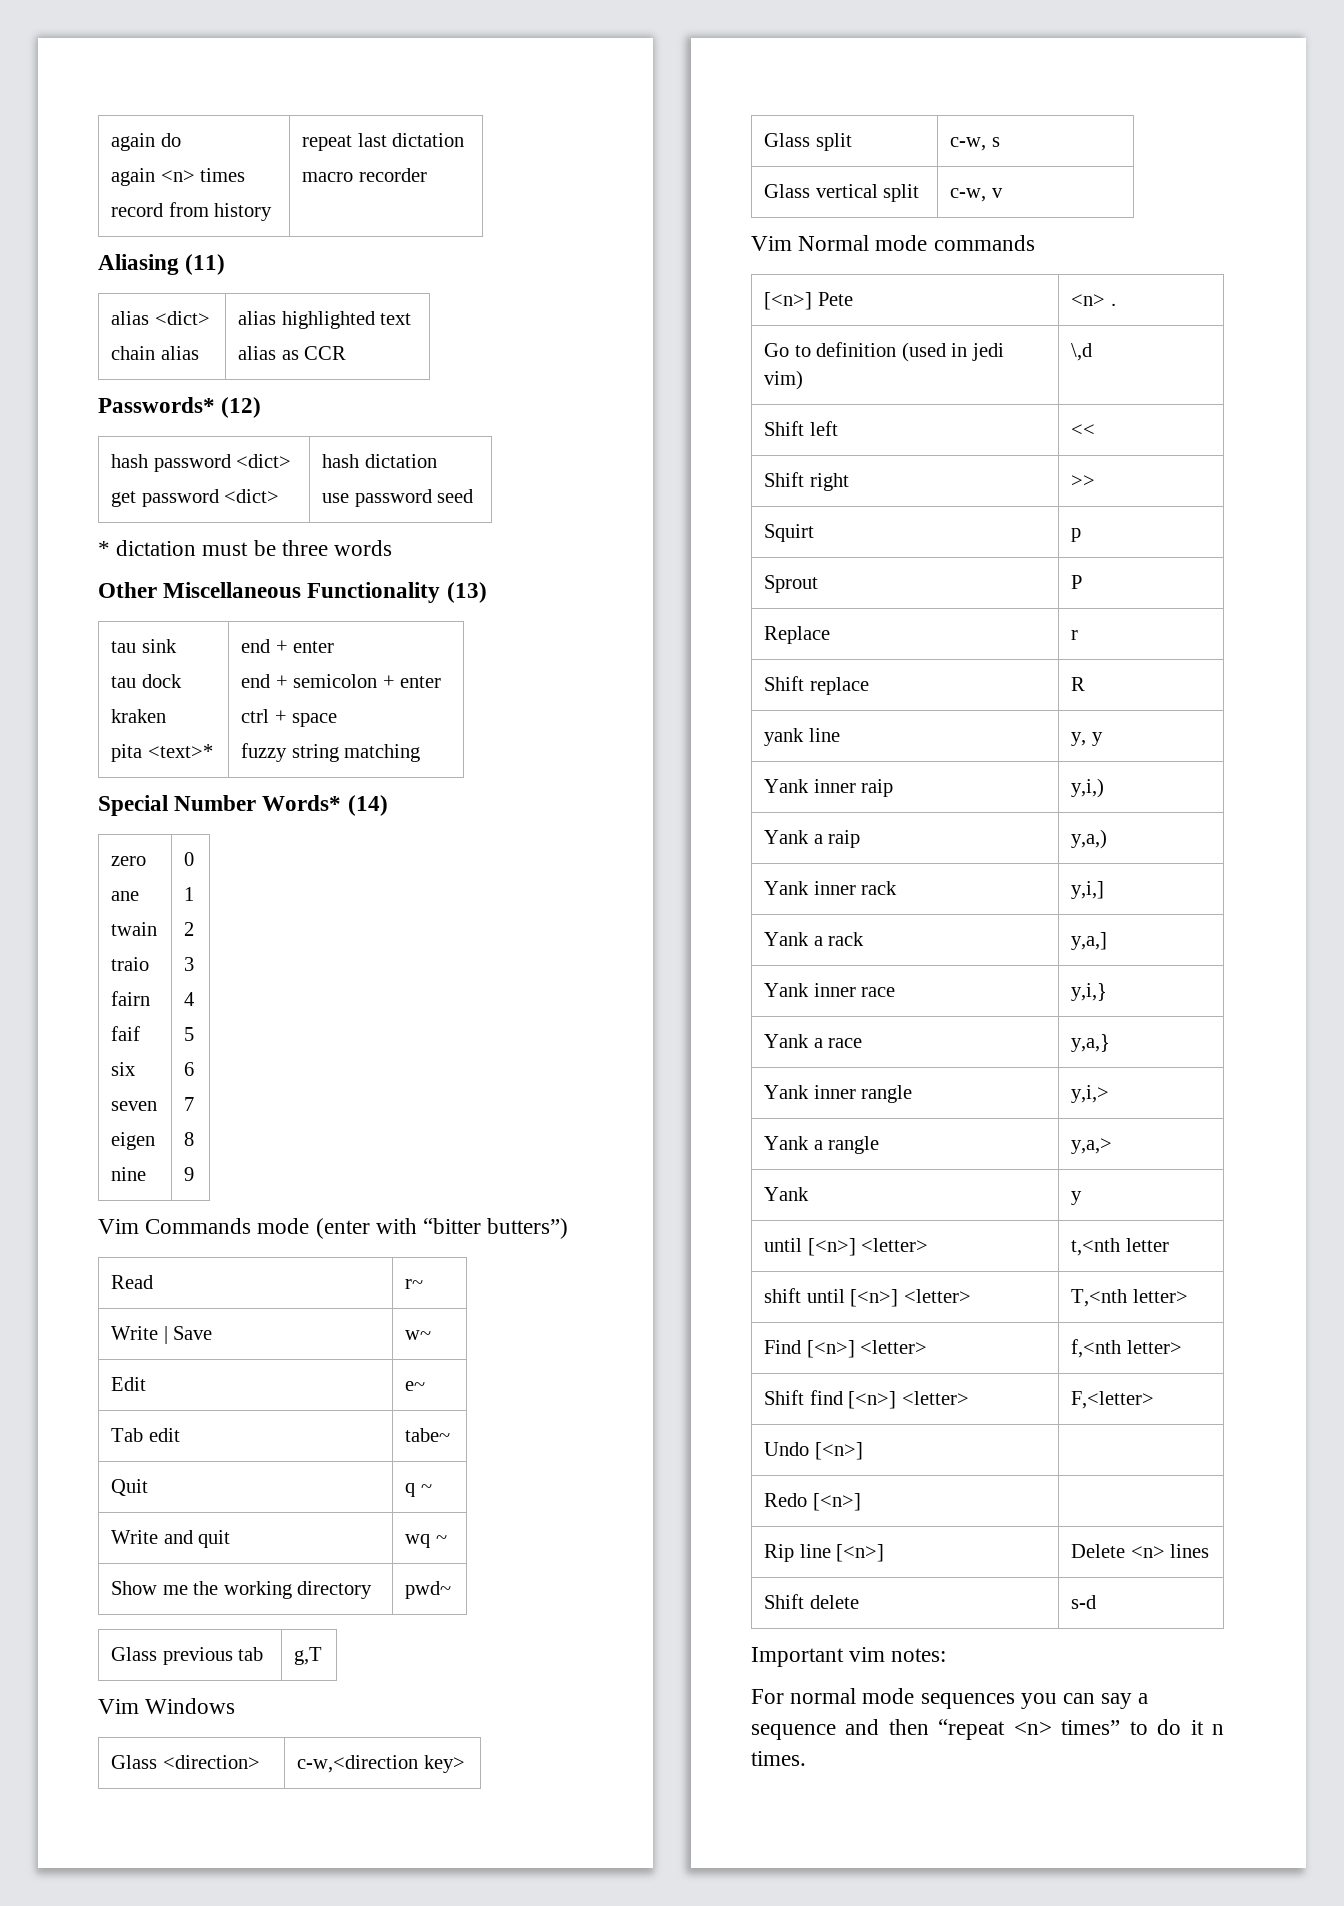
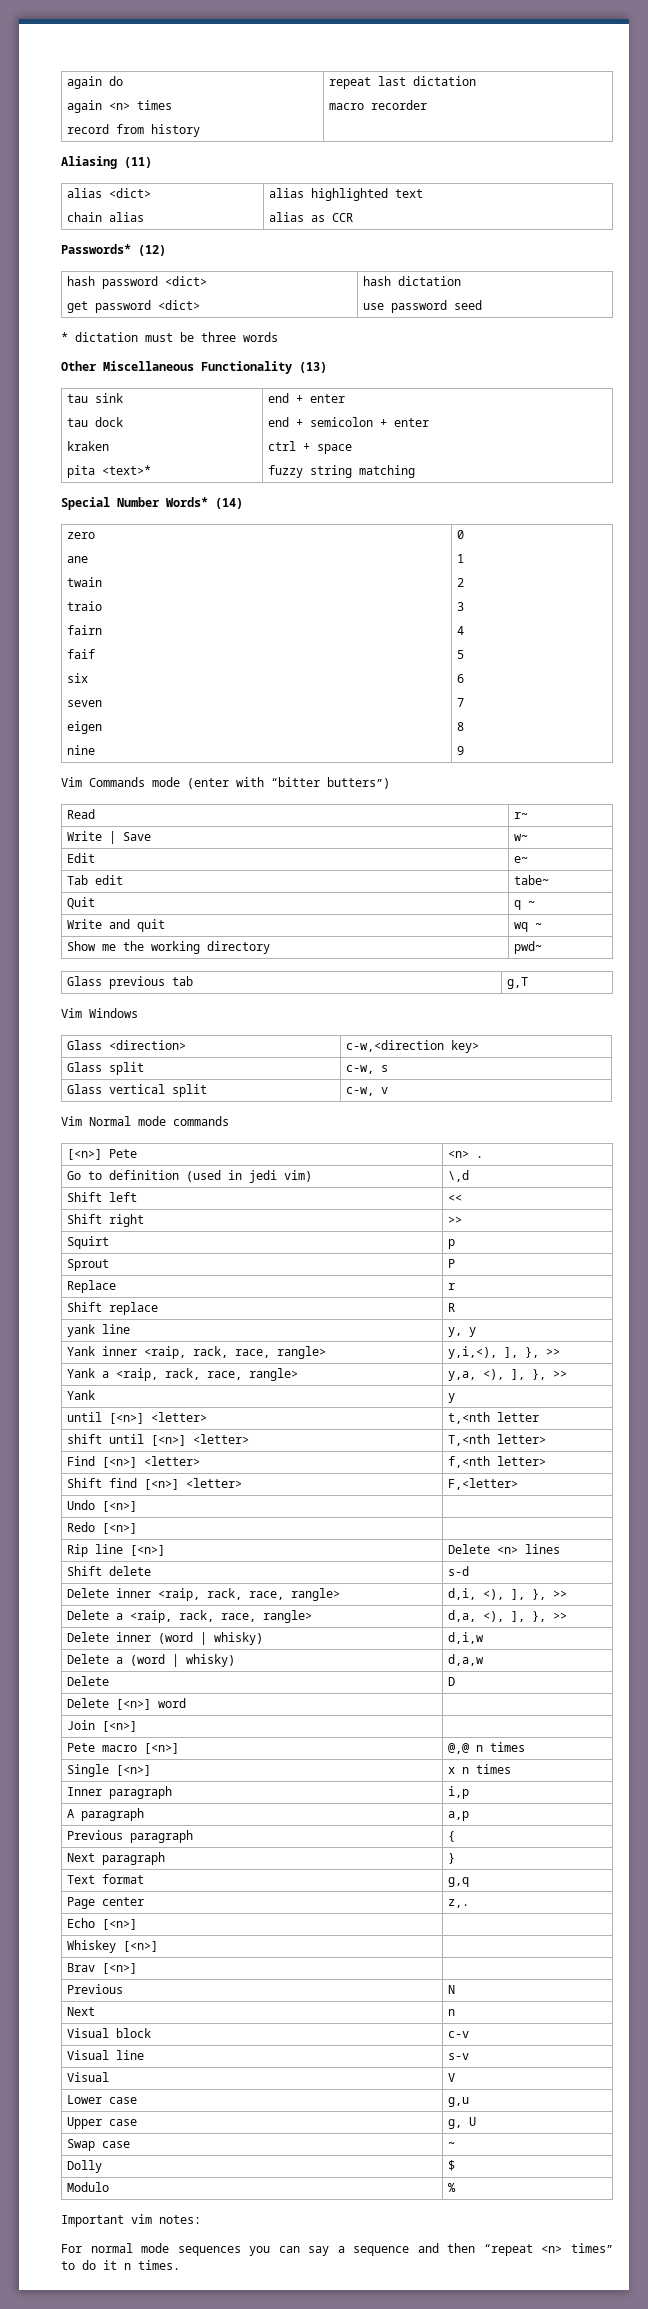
- Yank inner raip | y,i,)
- Yank a raip | y,a,)
- Yank inner rack | y,i,]
- Yank a rack | y,a,]
- Yank inner race | y,i,}
- Yank a race | y,a,}
- Yank inner rangle | y,i,>
- Yank a rangle | y,a,>
+ Yank inner <raip, rack, race, rangle> | y,i,<), ], }, >>
+ Yank a <raip, rack, race, rangle> | y,a, <), ], }, >>
+ Delete inner <raip, rack, race, rangle> | d,i, <), ], }, >>
+ Delete a <raip, rack, race, rangle> | d,a, <), ], }, >>
+ Delete inner (word | whisky) | d,i,w
+ Delete a (word | whisky) | d,a,w
+ Delete | D
+ Delete [<n>] word |
+ Join [<n>] |
+ Pete macro [<n>] | @,@ n times
+ Single [<n>] | x n times
+ Inner paragraph | i,p
+ A paragraph | a,p
+ Previous paragraph | {
+ Next paragraph | }
+ Text format | g,q
+ Page center | z,.
+ Echo [<n>] |
+ Whiskey [<n>] |
+ Brav [<n>] |
+ Previous | N
+ Next | n
+ Visual block | c-v
+ Visual line | s-v
+ Visual | V
+ Lower case | g,u
+ Upper case | g, U
+ Swap case | ~
+ Dolly | $
+ Modulo | %

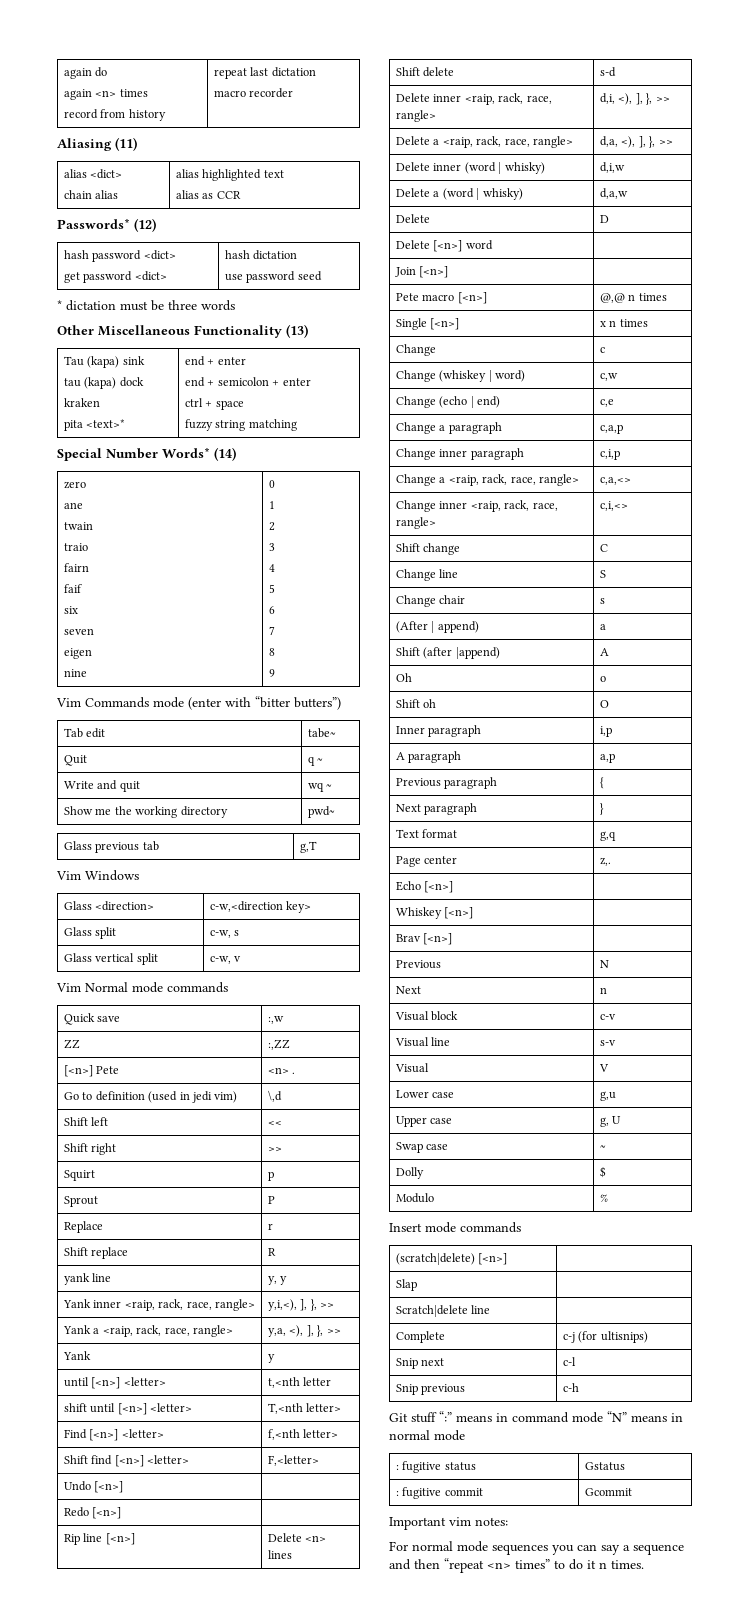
- tau sink
- tau dock
+ Tau (kapa) sink
+ tau (kapa) dock
- Read | r~
- Write | Save | w~
- Edit | e~
+ Quick save | :,w
+ ZZ | :,ZZ
+ Change | c
+ Change (whiskey | word) | c,w
+ Change (echo | end) | c,e
+ Change a paragraph | c,a,p
+ Change inner paragraph | c,i,p
+ Change a <raip, rack, race, rangle> | c,a,<>
+ Change inner <raip, rack, race, rangle> | c,i,<>
+ Shift change | C
+ Change line | S
+ Change chair | s
+ (After | append) | a
+ Shift (after |append) | A
+ Oh | o
+ Shift oh | O
+ Insert mode commands
+ (scratch|delete) [<n>] |
+ Slap |
+ Scratch|delete line |
+ Complete | c-j (for ultisnips)
+ Snip next | c-l
+ Snip previous | c-h
+ Git stuff “:” means in command mode “N” means in normal mode
+ : fugitive status | Gstatus
+ : fugitive commit | Gcommit

